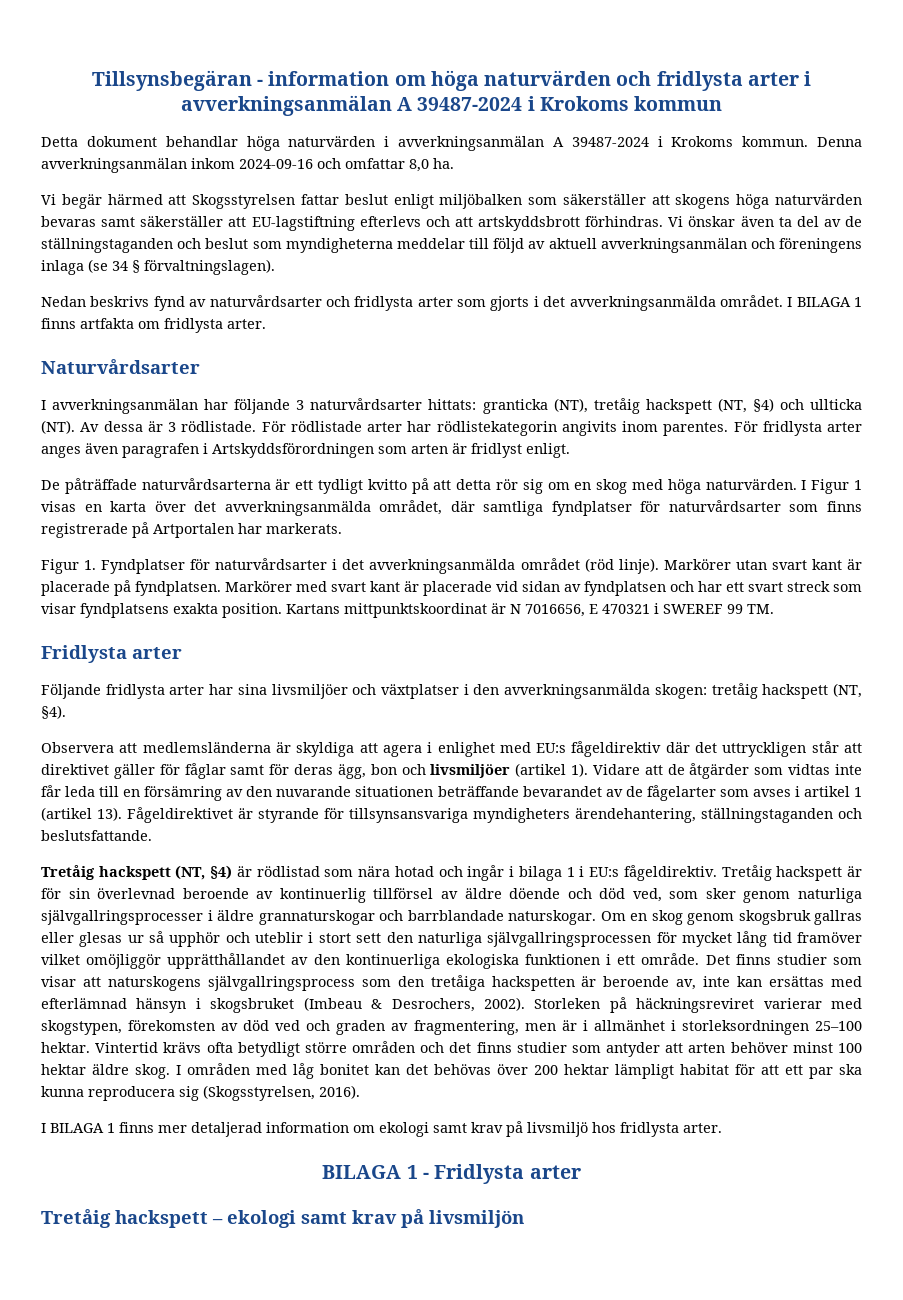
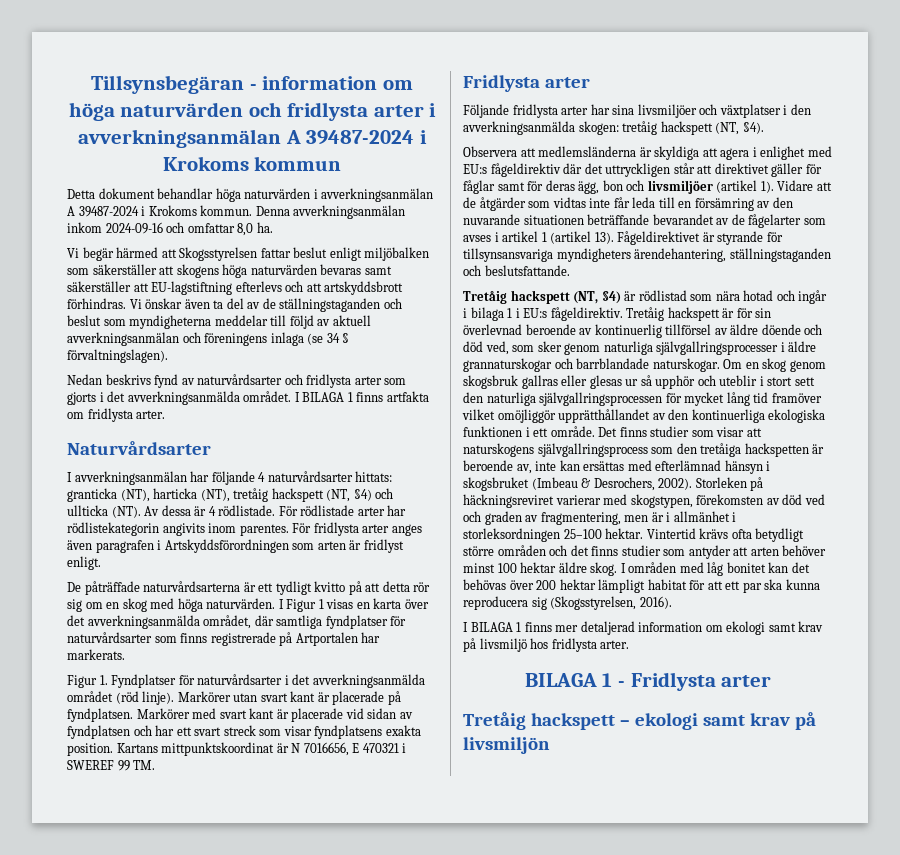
- I avverkningsanmälan har följande 3 naturvårdsarter hittats: granticka (NT), tretåig hackspett (NT, §4) och ullticka (NT). Av dessa är 3 rödlistade.
+ I avverkningsanmälan har följande 4 naturvårdsarter hittats: granticka (NT), harticka (NT), tretåig hackspett (NT, §4) och ullticka (NT). Av dessa är 4 rödlistade.

